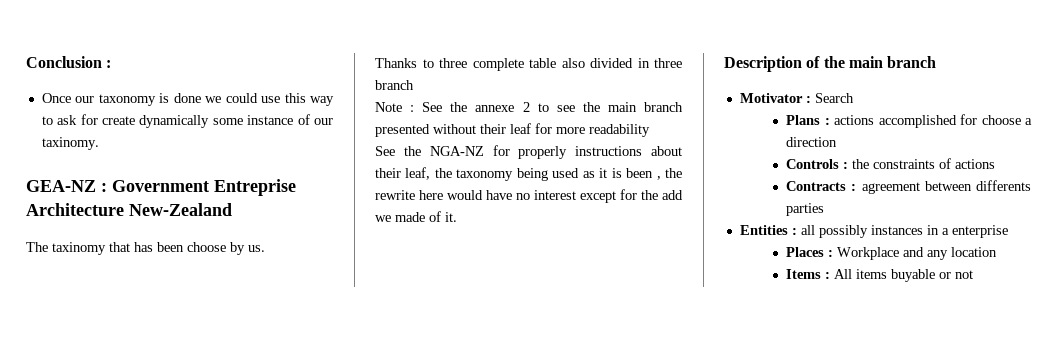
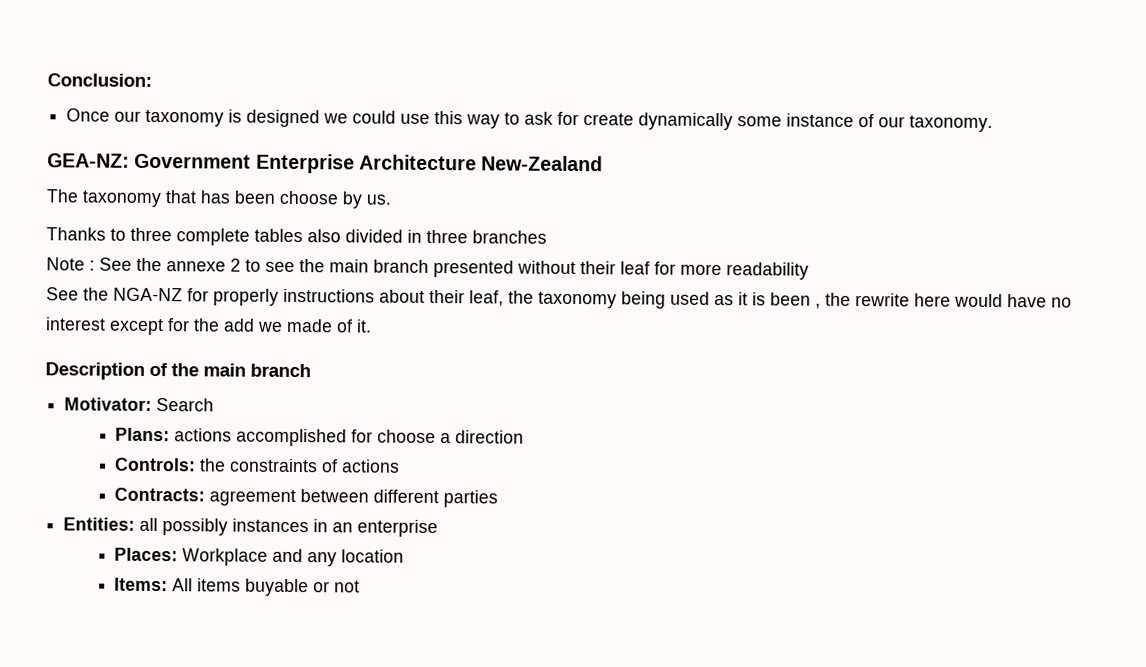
- Conclusion :
+ Conclusion:
- Once our taxonomy is done we could use this way to ask for create dynamically some instance of our taxinomy.
- GEA-NZ : Government Entreprise Architecture New-Zealand
+ Once our taxonomy is designed we could use this way to ask for create dynamically some instance of our taxonomy.
+ GEA-NZ: Government Enterprise Architecture New-Zealand
- The taxinomy that has been choose by us.
+ The taxonomy that has been choose by us.
- Thanks to three complete table also divided in three branch
+ Thanks to three complete tables also divided in three branches
- Motivator : Search
+ Motivator: Search
- Plans : actions accomplished for choose a direction
+ Plans: actions accomplished for choose a direction
- Controls : the constraints of actions
+ Controls: the constraints of actions
- Contracts : agreement between differents parties
+ Contracts: agreement between different parties
- Entities : all possibly instances in a enterprise
+ Entities: all possibly instances in an enterprise
- Places : Workplace and any location
+ Places: Workplace and any location
- Items : All items buyable or not
+ Items: All items buyable or not

